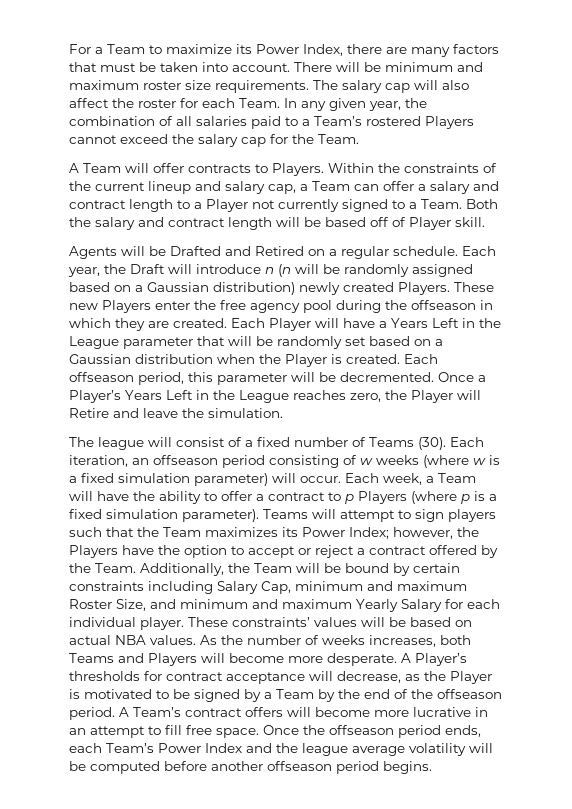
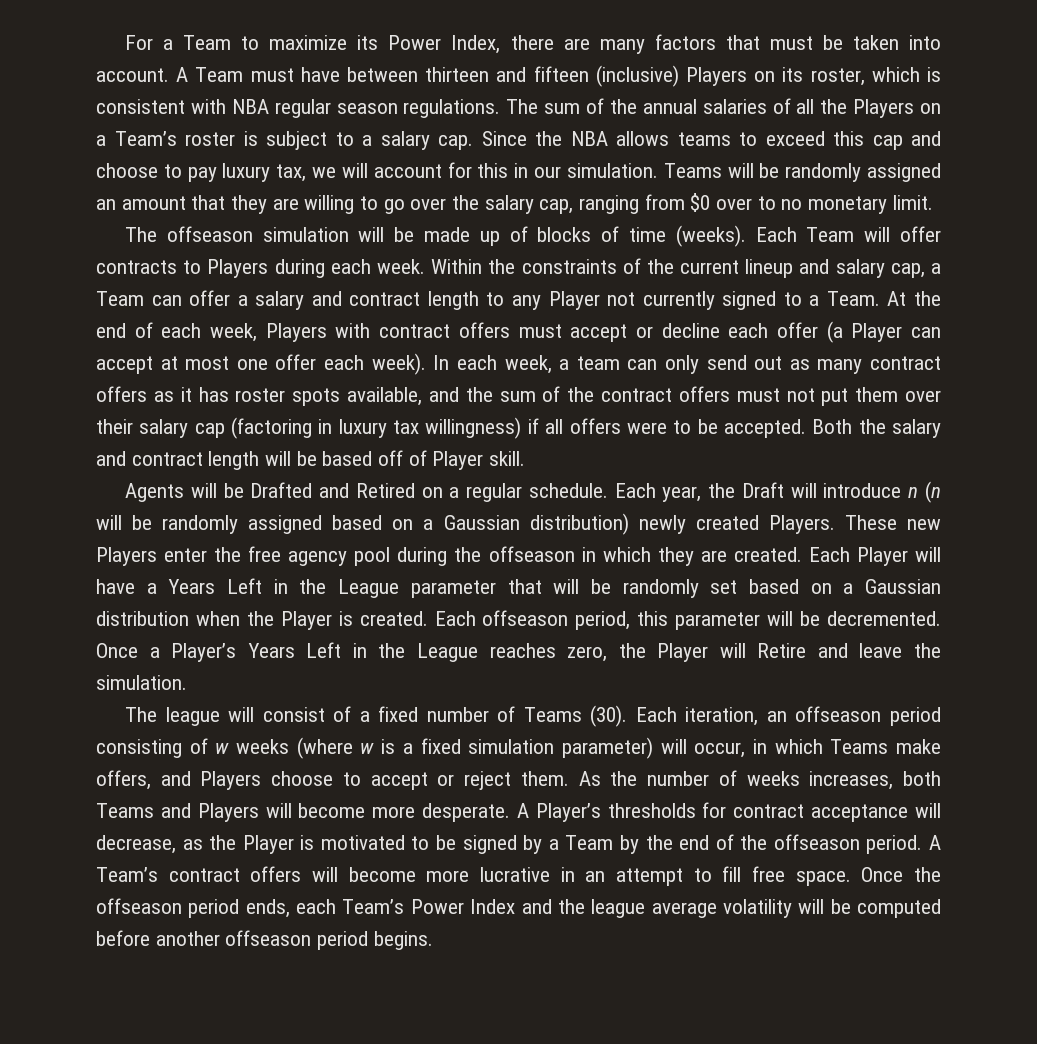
- There will be minimum and maximum roster size requirements. The salary cap will also affect the roster for each Team. In any given year, the combination of all salaries paid to a Team’s rostered Players cannot exceed the salary cap for the Team.
- A Team will offer contracts to Players.
+ A Team must have between thirteen and fifteen (inclusive) Players on its roster, which is consistent with NBA regular season regulations. The sum of the annual salaries of all the Players on a Team’s roster is subject to a salary cap. Since the NBA allows teams to exceed this cap and choose to pay luxury tax, we will account for this in our simulation. Teams will be randomly assigned an amount that they are willing to go over the salary cap, ranging from $0 over to no monetary limit.
+ The offseason simulation will be made up of blocks of time (weeks). Each Team will offer contracts to Players during each week.
- Within the constraints of the current lineup and salary cap, a Team can offer a salary and contract length to a Player not currently signed to a Team.
+ Within the constraints of the current lineup and salary cap, a Team can offer a salary and contract length to any Player not currently signed to a Team.
+ At the end of each week, Players with contract offers must accept or decline each offer (a Player can accept at most one offer each week). In each week, a team can only send out as many contract offers as it has roster spots available, and the sum of the contract offers must not put them over their salary cap (factoring in luxury tax willingness) if all offers were to be accepted.
- Each iteration, an offseason period consisting of w weeks (where w is a fixed simulation parameter) will occur. Each week, a Team will have the ability to offer a contract to p Players (where p is a fixed simulation parameter). Teams will attempt to sign players such that the Team maximizes its Power Index; however, the Players have the option to accept or reject a contract offered by the Team. Additionally, the Team will be bound by certain constraints including Salary Cap, minimum and maximum Roster Size, and minimum and maximum Yearly Salary for each individual player. These constraints’ values will be based on actual NBA values.
+ Each iteration, an offseason period consisting of w weeks (where w is a fixed simulation parameter) will occur, in which Teams make offers, and Players choose to accept or reject them.

